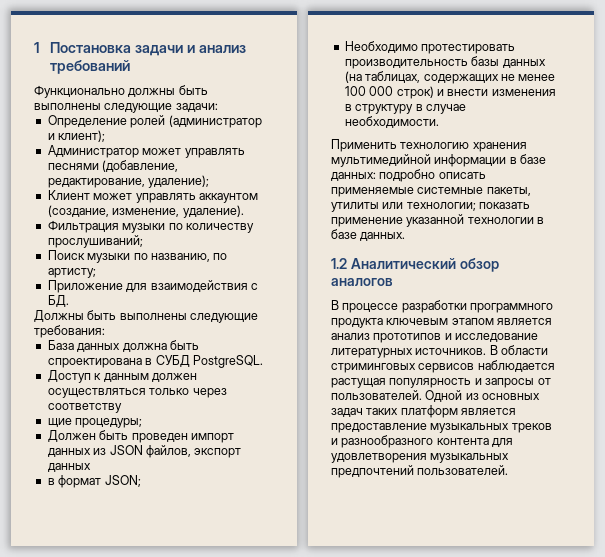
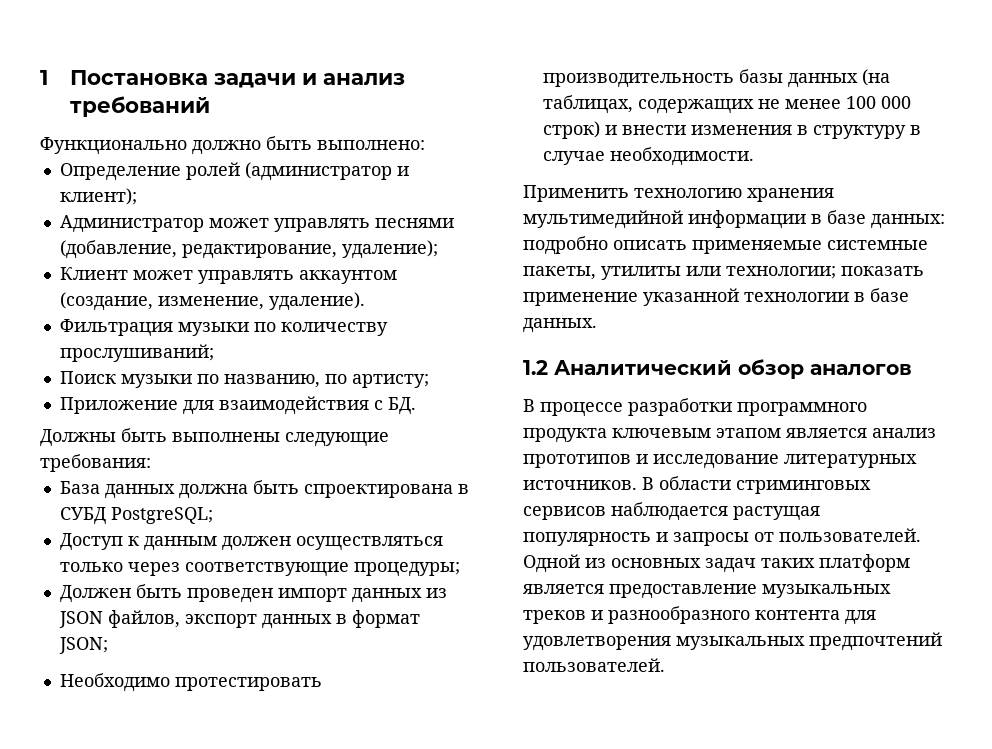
- Функционально должны быть выполнены следующие задачи:
+ Функционально должно быть выполнено:
- База данных должна быть спроектирована в СУБД PostgreSQL.
+ База данных должна быть спроектирована в СУБД PostgreSQL;
- Доступ к данным должен осуществляться только через соответству
- щие процедуры;
+ Доступ к данным должен осуществляться только через соответствующие процедуры;
- Должен быть проведен импорт данных из JSON файлов, экспорт данных
- в формат JSON;
+ Должен быть проведен импорт данных из JSON файлов, экспорт данных в формат JSON;

